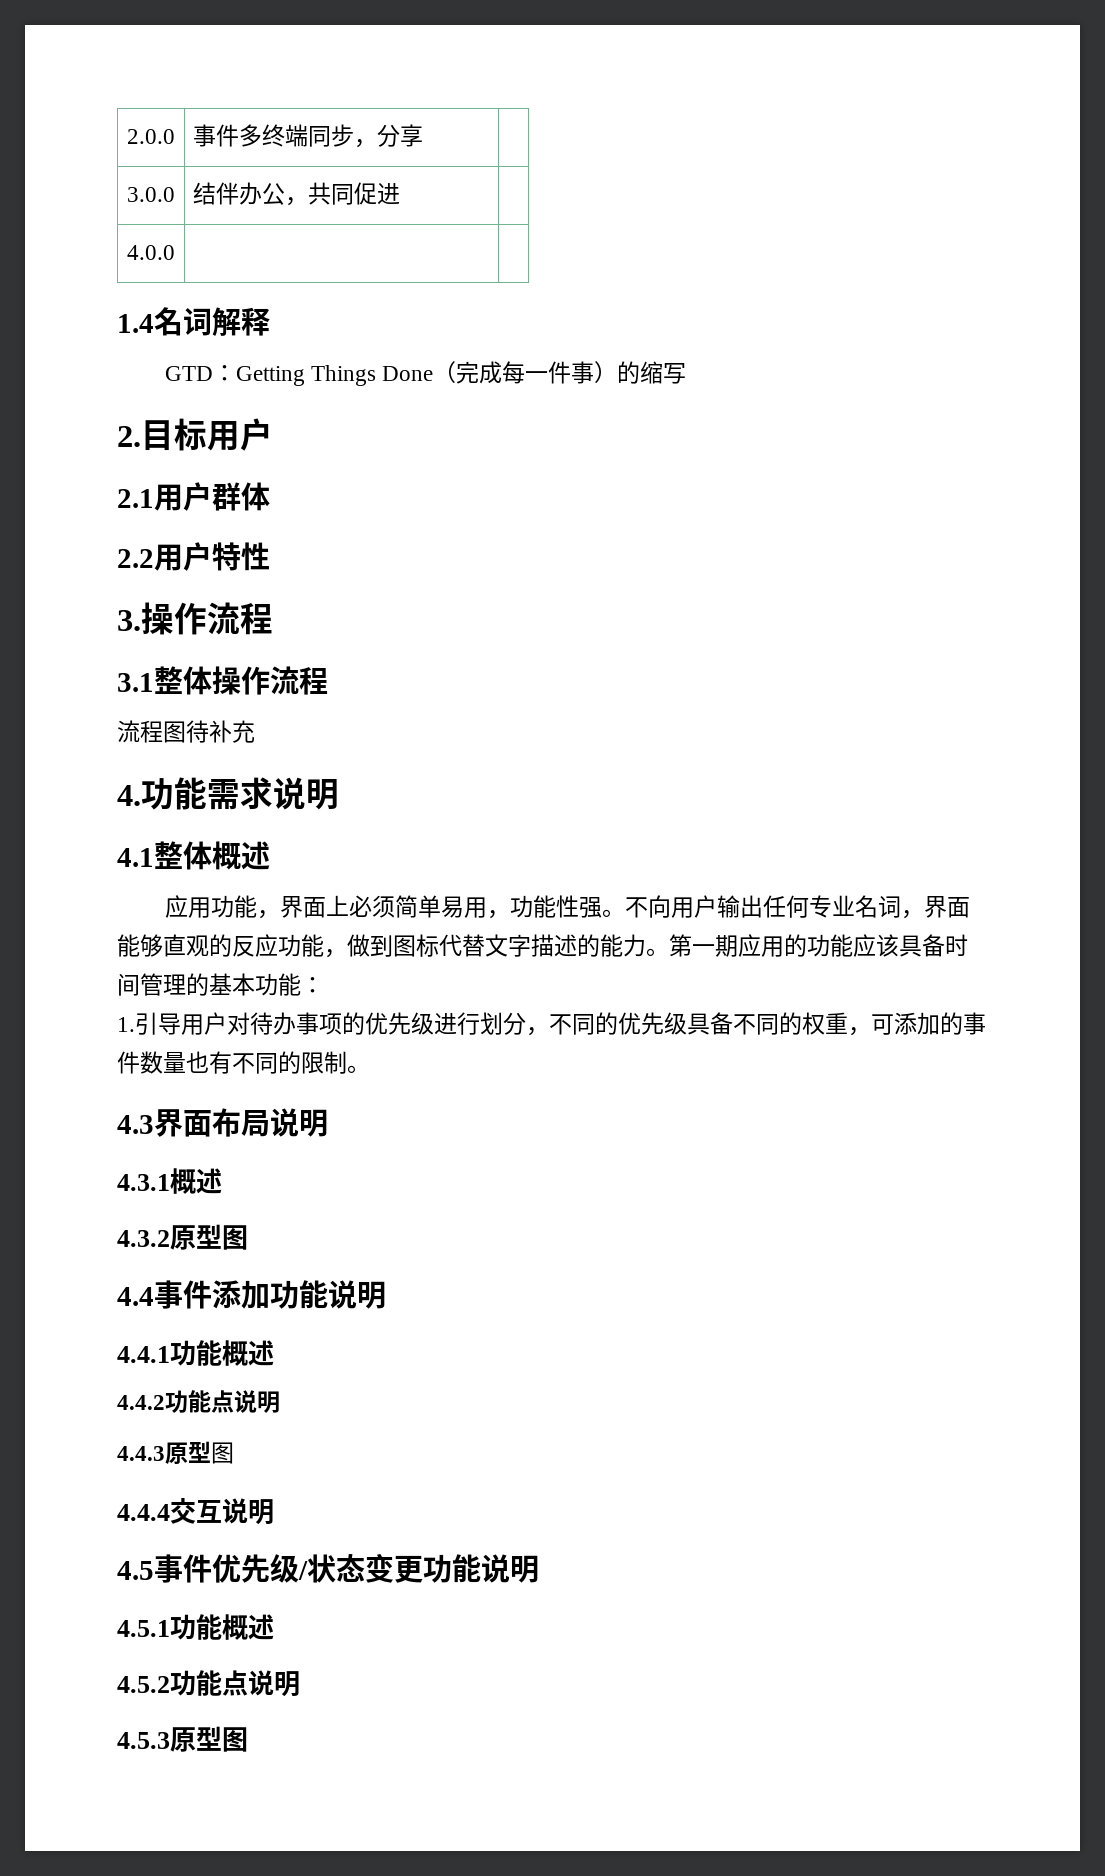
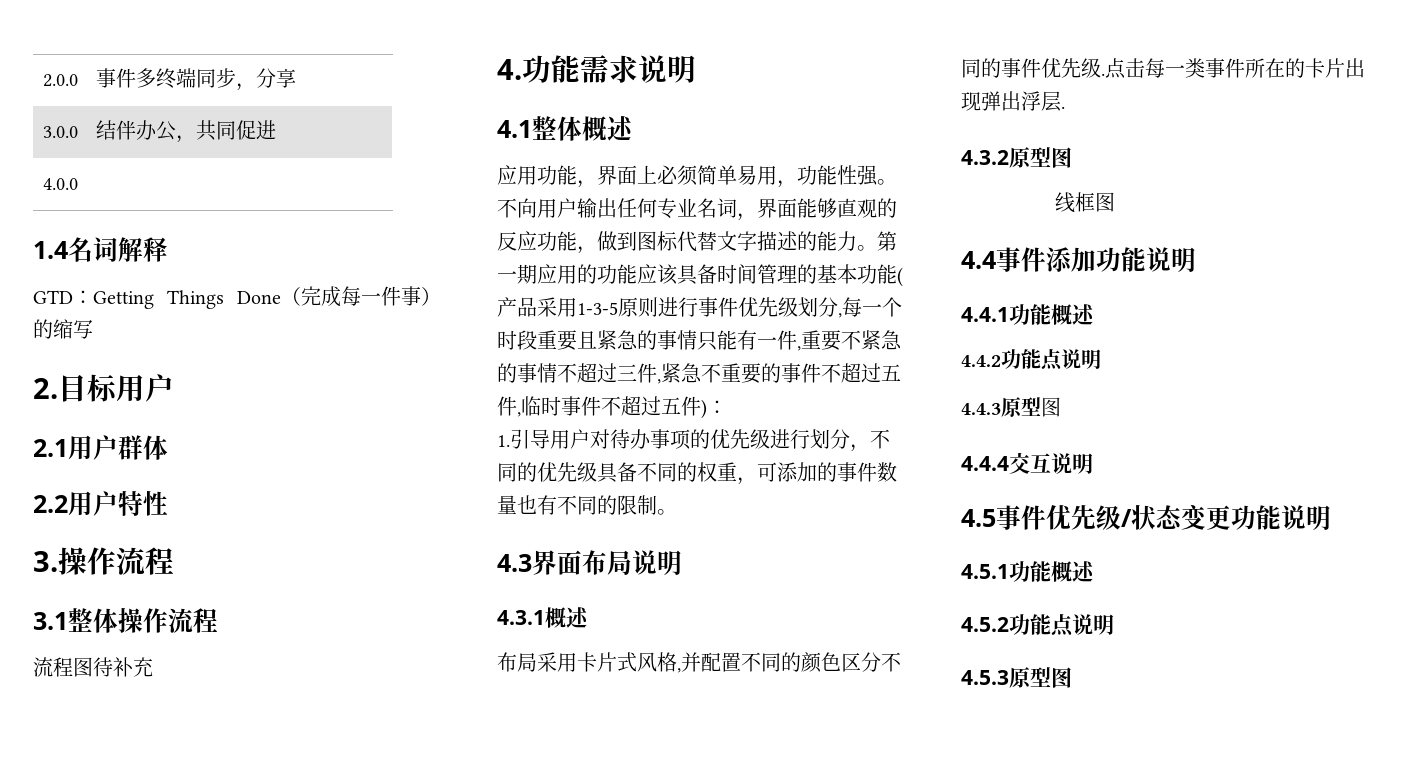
- 第一期应用的功能应该具备时间管理的基本功能：
+ 第一期应用的功能应该具备时间管理的基本功能(产品采用1-3-5原则进行事件优先级划分,每一个时段重要且紧急的事情只能有一件,重要不紧急的事情不超过三件,紧急不重要的事件不超过五件,临时事件不超过五件)：
+ 布局采用卡片式风格,并配置不同的颜色区分不同的事件优先级.点击每一类事件所在的卡片出现弹出浮层.
+ 线框图

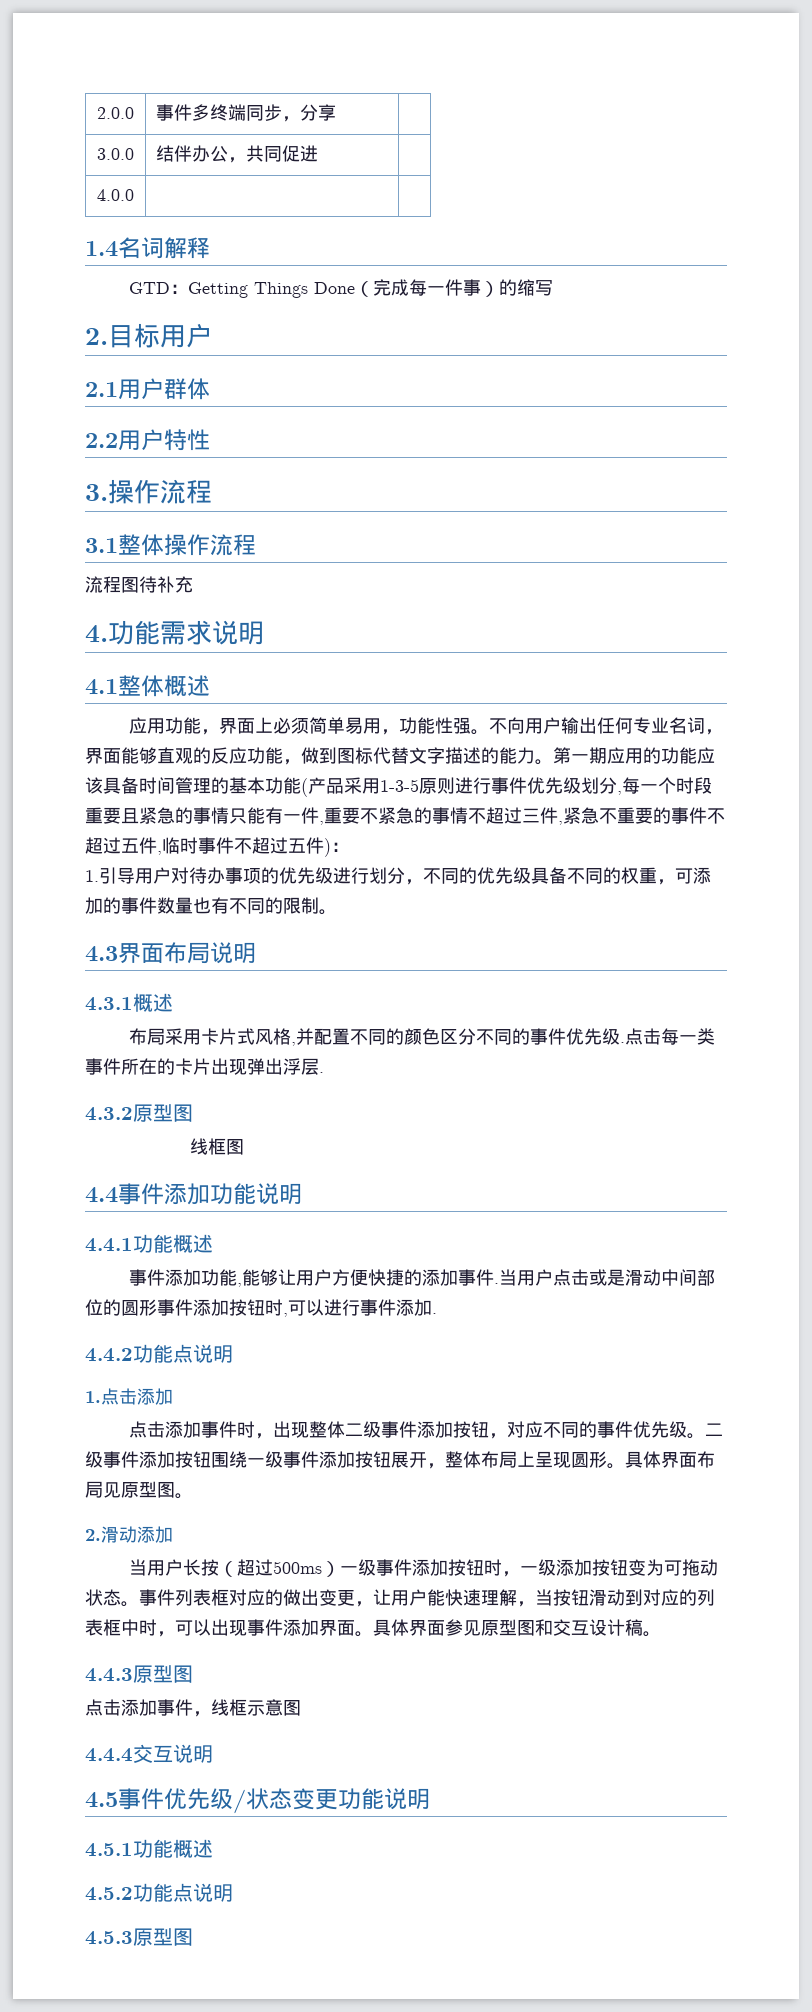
+ 事件添加功能,能够让用户方便快捷的添加事件.当用户点击或是滑动中间部位的圆形事件添加按钮时,可以进行事件添加.
  4.4.2功能点说明
+ 1.点击添加
+ 点击添加事件时，出现整体二级事件添加按钮，对应不同的事件优先级。二级事件添加按钮围绕一级事件添加按钮展开，整体布局上呈现圆形。具体界面布局见原型图。
+ 2.滑动添加
+ 当用户长按（超过500ms）一级事件添加按钮时，一级添加按钮变为可拖动状态。事件列表框对应的做出变更，让用户能快速理解，当按钮滑动到对应的列表框中时，可以出现事件添加界面。具体界面参见原型图和交互设计稿。
  4.4.3原型图
+ 点击添加事件，线框示意图

